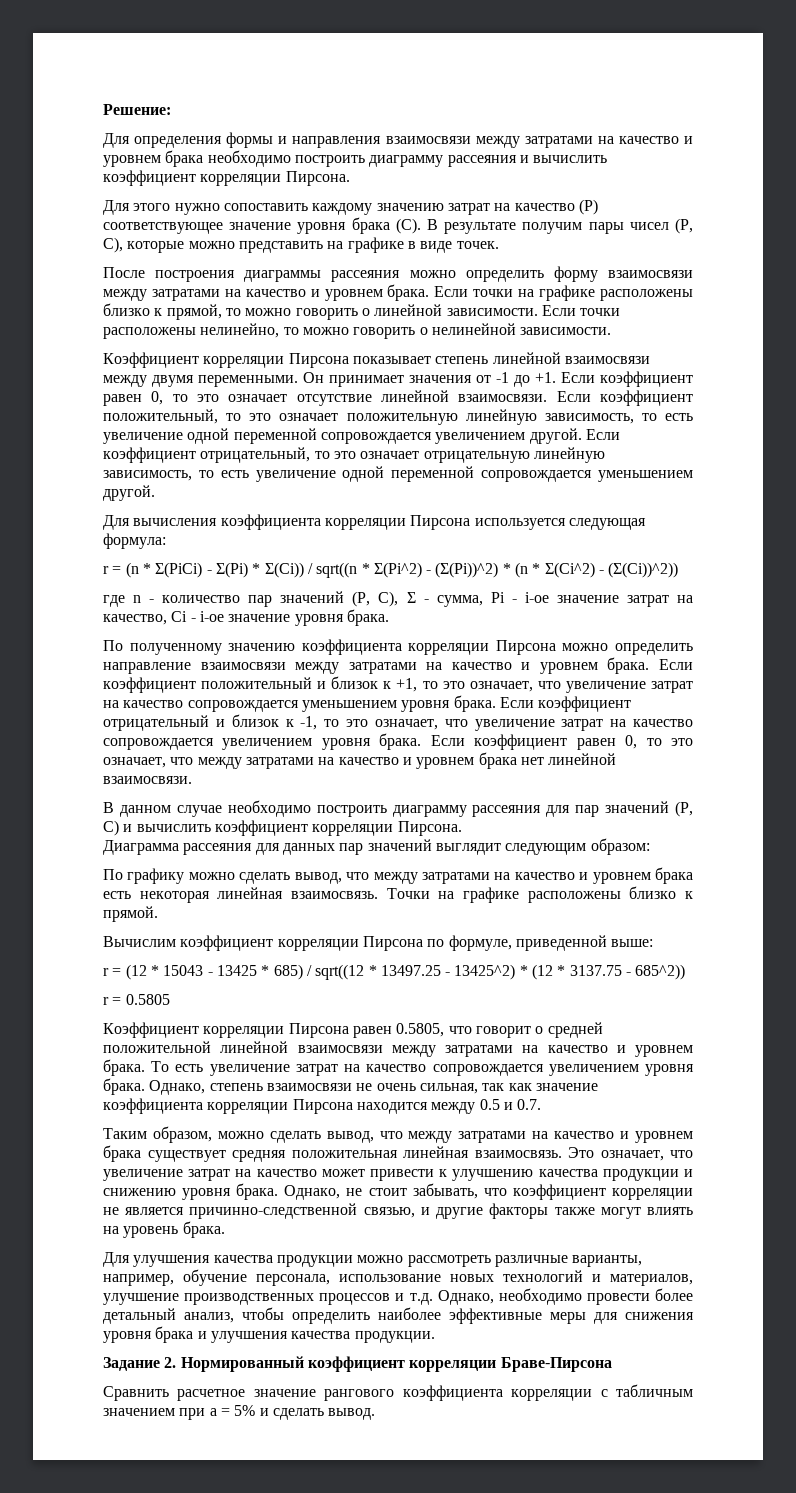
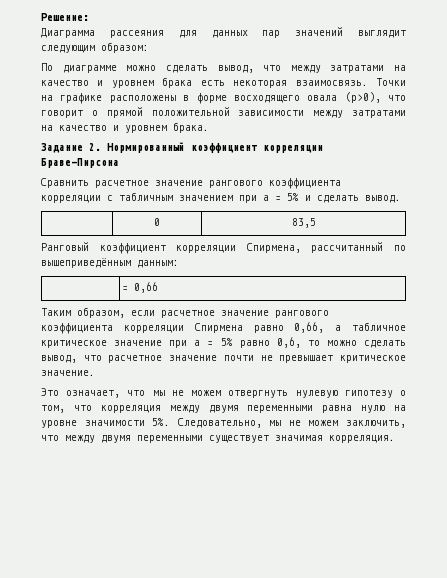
- Для определения формы и направления взаимосвязи между затратами на качество и уровнем брака необходимо построить диаграмму рассеяния и вычислить коэффициент корреляции Пирсона.
- Для этого нужно сопоставить каждому значению затрат на качество (P) соответствующее значение уровня брака (C). В результате получим пары чисел (P, C), которые можно представить на графике в виде точек.
- После построения диаграммы рассеяния можно определить форму взаимосвязи между затратами на качество и уровнем брака. Если точки на графике расположены близко к прямой, то можно говорить о линейной зависимости. Если точки расположены нелинейно, то можно говорить о нелинейной зависимости.
- Коэффициент корреляции Пирсона показывает степень линейной взаимосвязи между двумя переменными. Он принимает значения от -1 до +1. Если коэффициент равен 0, то это означает отсутствие линейной взаимосвязи. Если коэффициент положительный, то это означает положительную линейную зависимость, то есть увеличение одной переменной сопровождается увеличением другой. Если коэффициент отрицательный, то это означает отрицательную линейную зависимость, то есть увеличение одной переменной сопровождается уменьшением другой.
- Для вычисления коэффициента корреляции Пирсона используется следующая формула:
- r = (n * Σ(PiCi) - Σ(Pi) * Σ(Ci)) / sqrt((n * Σ(Pi^2) - (Σ(Pi))^2) * (n * Σ(Ci^2) - (Σ(Ci))^2))
- где n - количество пар значений (P, C), Σ - сумма, Pi - i-ое значение затрат на качество, Ci - i-ое значение уровня брака.
- По полученному значению коэффициента корреляции Пирсона можно определить направление взаимосвязи между затратами на качество и уровнем брака. Если коэффициент положительный и близок к +1, то это означает, что увеличение затрат на качество сопровождается уменьшением уровня брака. Если коэффициент отрицательный и близок к -1, то это означает, что увеличение затрат на качество сопровождается увеличением уровня брака. Если коэффициент равен 0, то это означает, что между затратами на качество и уровнем брака нет линейной взаимосвязи.
- В данном случае необходимо построить диаграмму рассеяния для пар значений (P, C) и вычислить коэффициент корреляции Пирсона.
- По графику можно сделать вывод, что между затратами на качество и уровнем брака есть некоторая линейная взаимосвязь.
+ По диаграмме можно сделать вывод, что между затратами на качество и уровнем брака есть некоторая взаимосвязь.
- Точки на графике расположены близко к прямой.
- Вычислим коэффициент корреляции Пирсона по формуле, приведенной выше:
- r = (12 * 15043 - 13425 * 685) / sqrt((12 * 13497.25 - 13425^2) * (12 * 3137.75 - 685^2))
- r = 0.5805
- Коэффициент корреляции Пирсона равен 0.5805, что говорит о средней положительной линейной взаимосвязи между затратами на качество и уровнем брака. То есть увеличение затрат на качество сопровождается увеличением уровня брака. Однако, степень взаимосвязи не очень сильная, так как значение коэффициента корреляции Пирсона находится между 0.5 и 0.7.
- Таким образом, можно сделать вывод, что между затратами на качество и уровнем брака существует средняя положительная линейная взаимосвязь. Это означает, что увеличение затрат на качество может привести к улучшению качества продукции и снижению уровня брака. Однако, не стоит забывать, что коэффициент корреляции не является причинно-следственной связью, и другие факторы также могут влиять на уровень брака.
- Для улучшения качества продукции можно рассмотреть различные варианты, например, обучение персонала, использование новых технологий и материалов, улучшение производственных процессов и т.д. Однако, необходимо провести более детальный анализ, чтобы определить наиболее эффективные меры для снижения уровня брака и улучшения качества продукции.
+ Точки на графике расположены в форме восходящего овала (p>0), что говорит о прямой положительной зависимости между затратами на качество и уровнем брака.
+ | 0 | 83,5
+ Ранговый коэффициент корреляции Спирмена, рассчитанный по вышеприведённым данным:
+ | = 0,66
+ Таким образом, если расчетное значение рангового коэффициента корреляции Спирмена равно 0,66, а табличное критическое значение при a = 5% равно 0,6, то можно сделать вывод, что расчетное значение почти не превышает критическое значение.
+ Это означает, что мы не можем отвергнуть нулевую гипотезу о том, что корреляция между двумя переменными равна нулю на уровне значимости 5%. Следовательно, мы не можем заключить, что между двумя переменными существует значимая корреляция.

